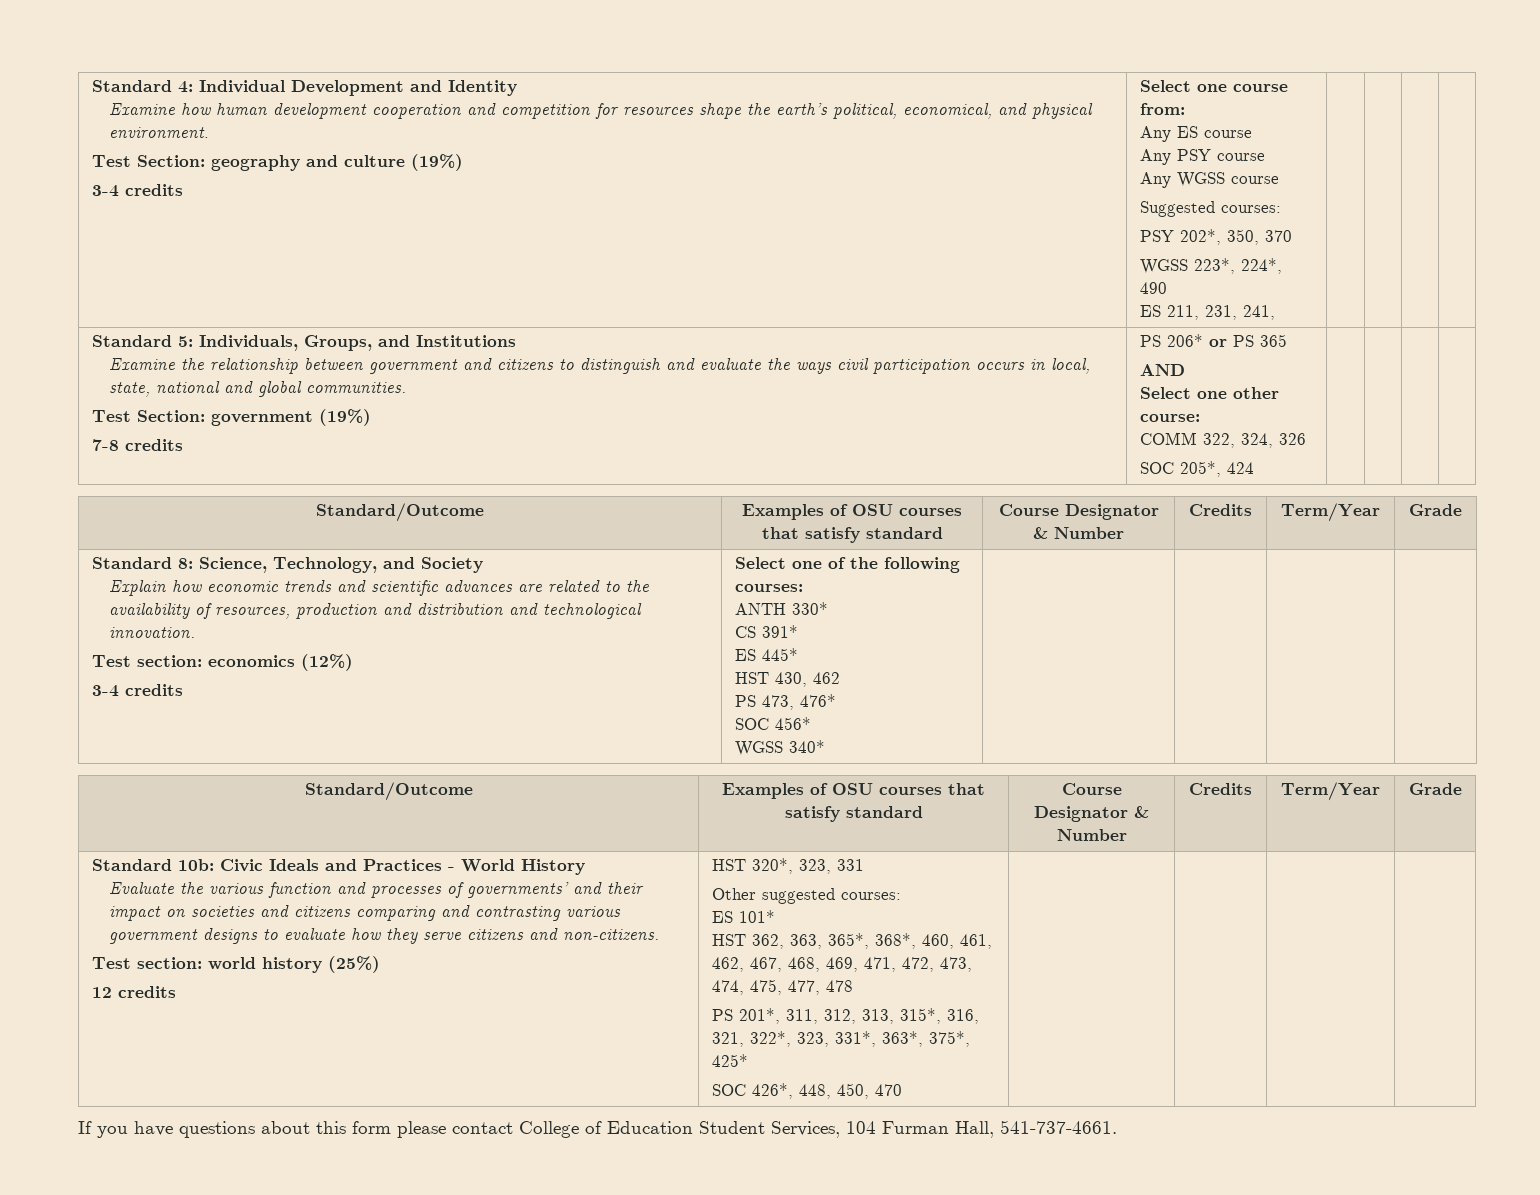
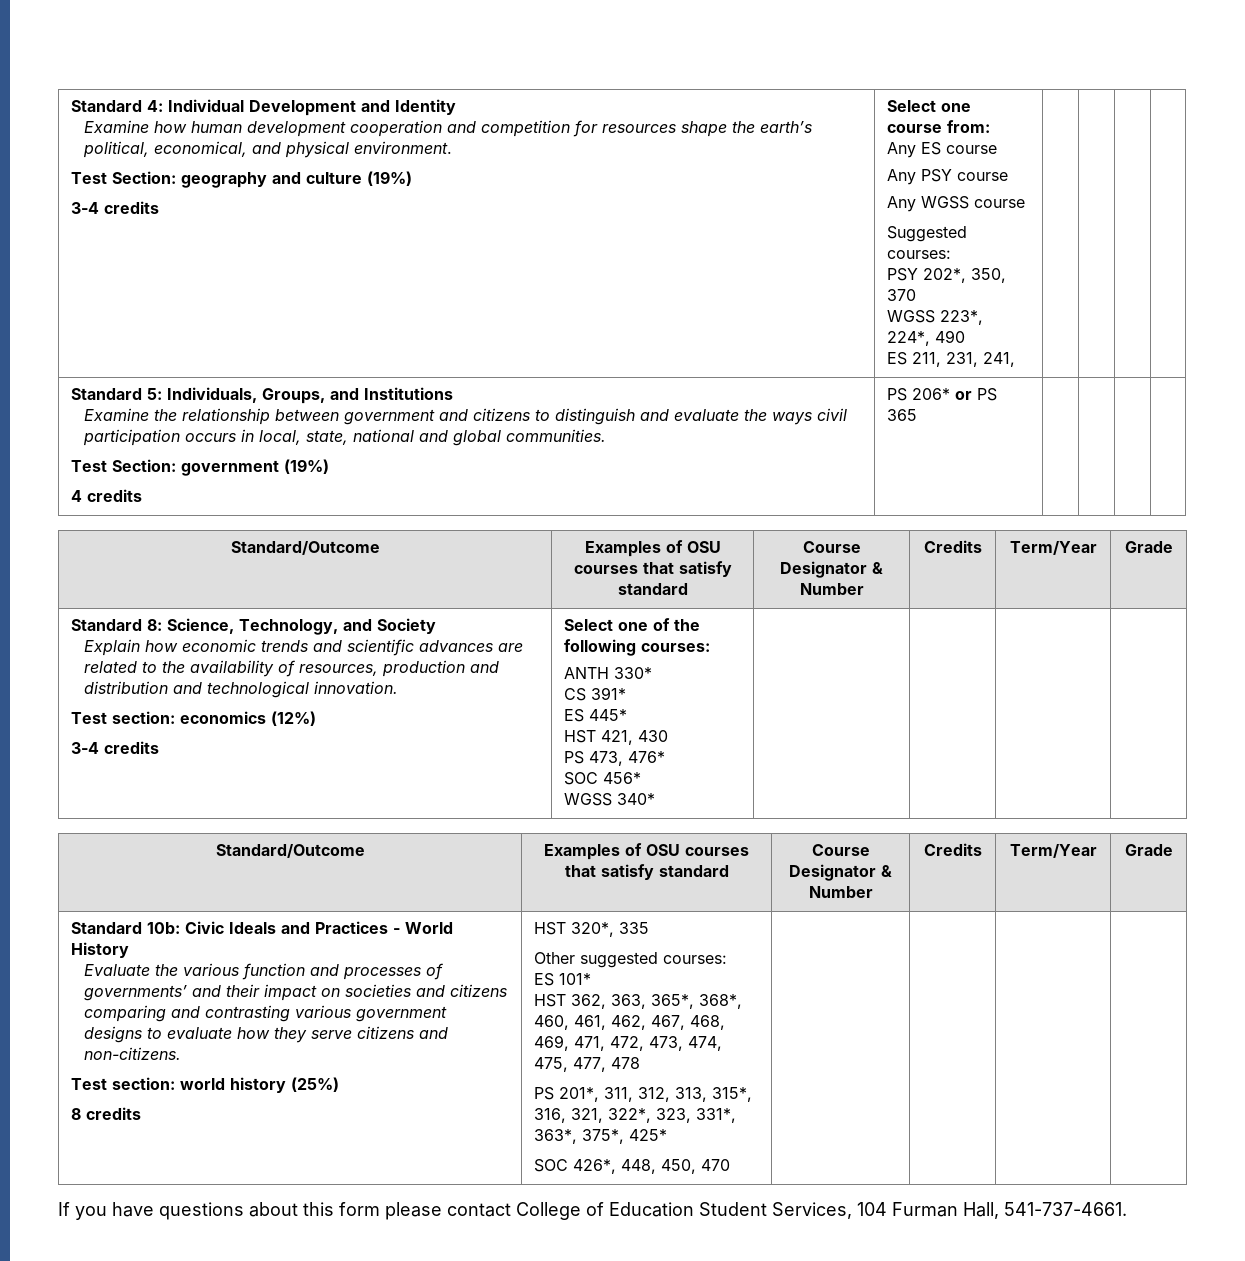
- 7-8 credits
+ 4 credits
- AND
- Select one other course:
- COMM 322, 324, 326
- SOC 205*, 424
- HST 430, 462
+ HST 421, 430
- 12 credits
+ 8 credits
- HST 320*, 323, 331
+ HST 320*, 335

